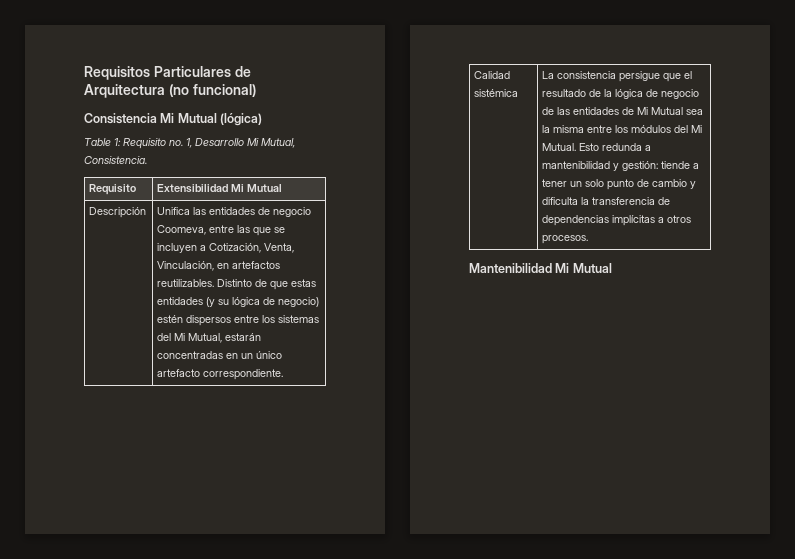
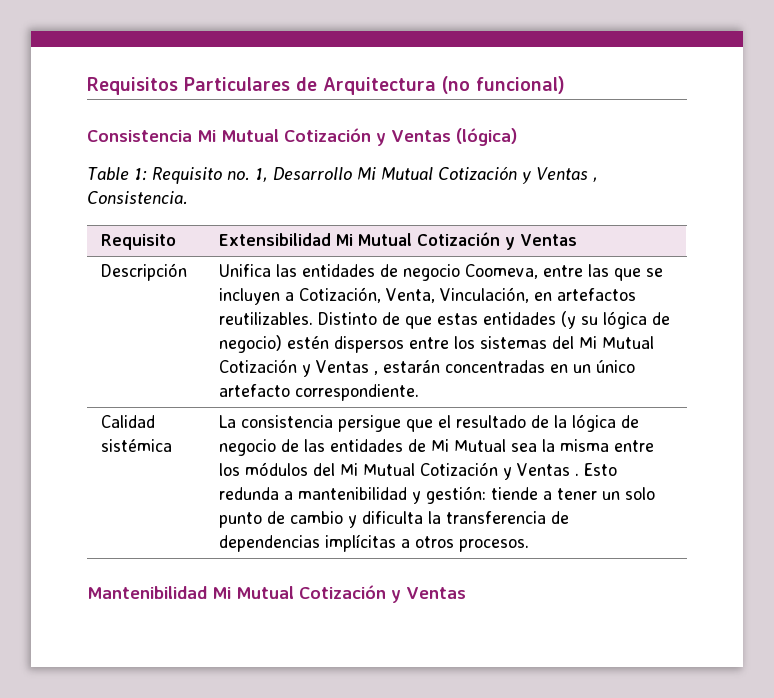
- Consistencia Mi Mutual (lógica)
+ Consistencia Mi Mutual Cotización y Ventas (lógica)
- Table 1: Requisito no. 1, Desarrollo Mi Mutual, Consistencia.
+ Table 1: Requisito no. 1, Desarrollo Mi Mutual Cotización y Ventas , Consistencia.
- Requisito | Extensibilidad Mi Mutual
+ Requisito | Extensibilidad Mi Mutual Cotización y Ventas
- Distinto de que estas entidades (y su lógica de negocio) estén dispersos entre los sistemas del Mi Mutual, estarán concentradas en un único artefacto correspondiente.
+ Distinto de que estas entidades (y su lógica de negocio) estén dispersos entre los sistemas del Mi Mutual Cotización y Ventas , estarán concentradas en un único artefacto correspondiente.
- La consistencia persigue que el resultado de la lógica de negocio de las entidades de Mi Mutual sea la misma entre los módulos del Mi Mutual.
+ La consistencia persigue que el resultado de la lógica de negocio de las entidades de Mi Mutual sea la misma entre los módulos del Mi Mutual Cotización y Ventas .
- Mantenibilidad Mi Mutual
+ Mantenibilidad Mi Mutual Cotización y Ventas

